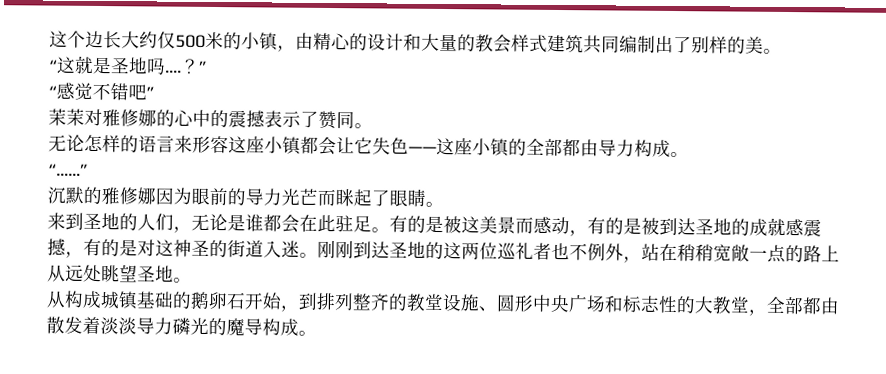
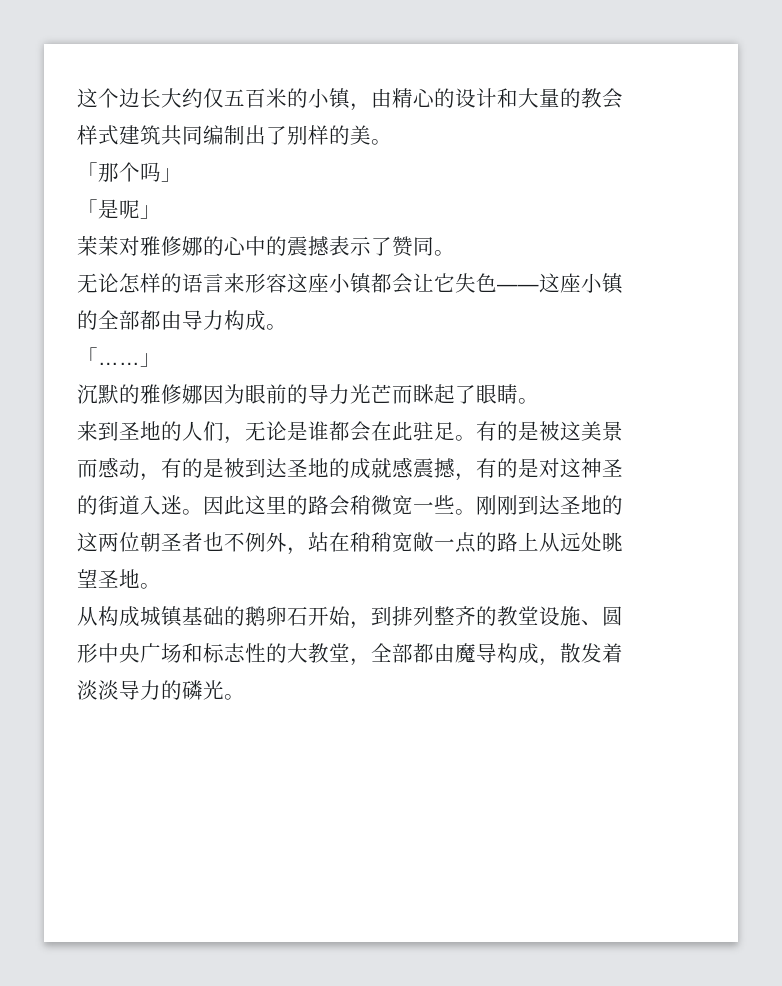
- 这个边长大约仅500米的小镇，由精心的设计和大量的教会样式建筑共同编制出了别样的美。
+ 这个边长大约仅五百米的小镇，由精心的设计和大量的教会样式建筑共同编制出了别样的美。
- “这就是圣地吗....？”
- “感觉不错吧”
+ 「那个吗」
+ 「是呢」
- “……”
+ 「……」
+ 因此这里的路会稍微宽一些。
- 刚刚到达圣地的这两位巡礼者也不例外，站在稍稍宽敞一点的路上从远处眺望圣地。
+ 刚刚到达圣地的这两位朝圣者也不例外，站在稍稍宽敞一点的路上从远处眺望圣地。
- 从构成城镇基础的鹅卵石开始，到排列整齐的教堂设施、圆形中央广场和标志性的大教堂，全部都由散发着淡淡导力磷光的魔导构成。
+ 从构成城镇基础的鹅卵石开始，到排列整齐的教堂设施、圆形中央广场和标志性的大教堂，全部都由魔导构成，散发着淡淡导力的磷光。

